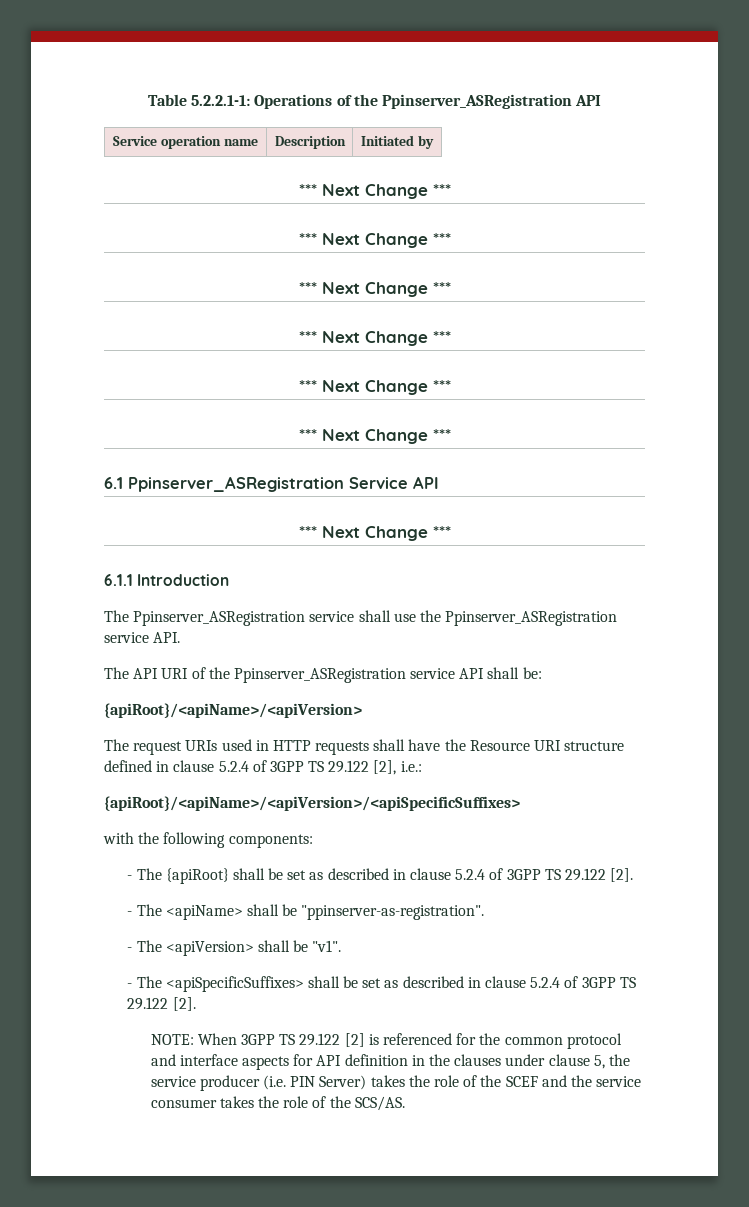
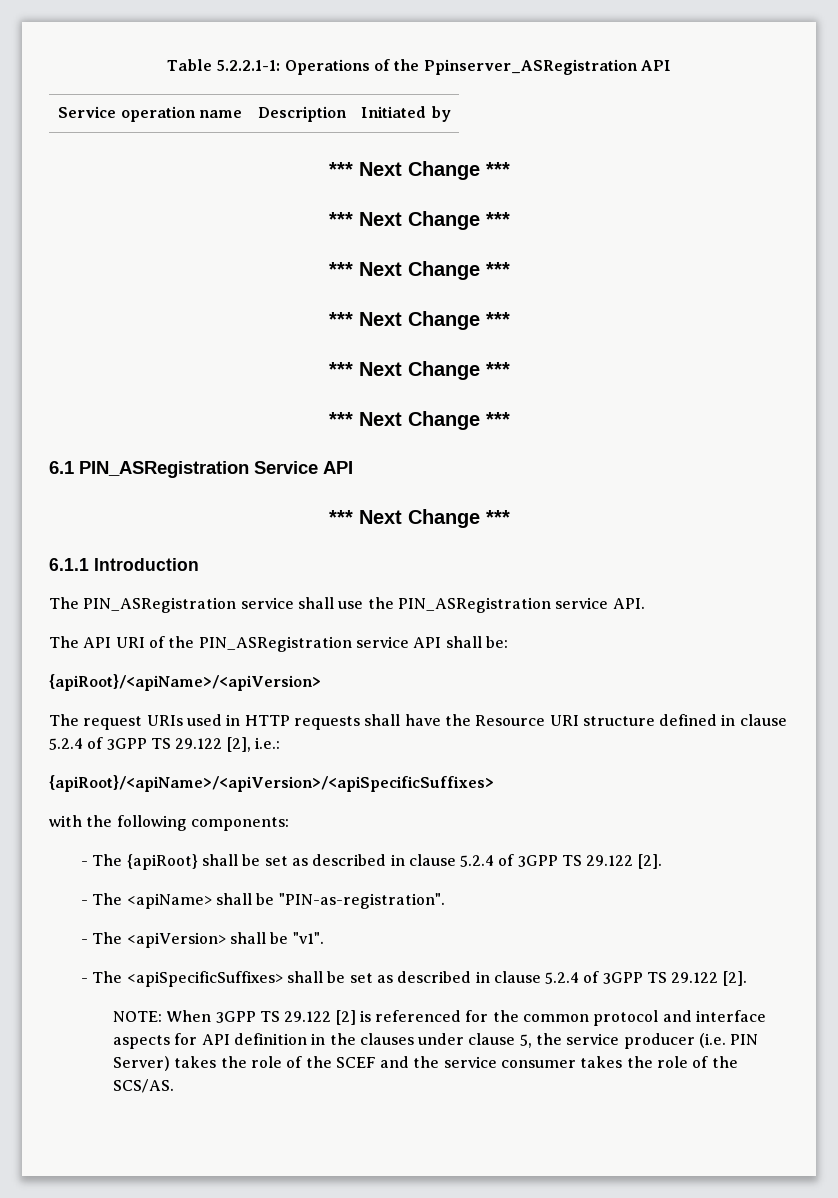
- 6.1 Ppinserver_ASRegistration Service API
+ 6.1 PIN_ASRegistration Service API
- The Ppinserver_ASRegistration service shall use the Ppinserver_ASRegistration service API.
+ The PIN_ASRegistration service shall use the PIN_ASRegistration service API.
- The API URI of the Ppinserver_ASRegistration service API shall be:
+ The API URI of the PIN_ASRegistration service API shall be:
- - The <apiName> shall be "ppinserver-as-registration".
+ - The <apiName> shall be "PIN-as-registration".

